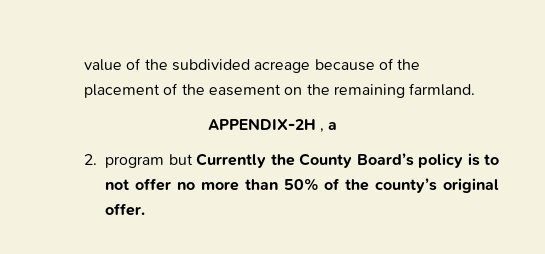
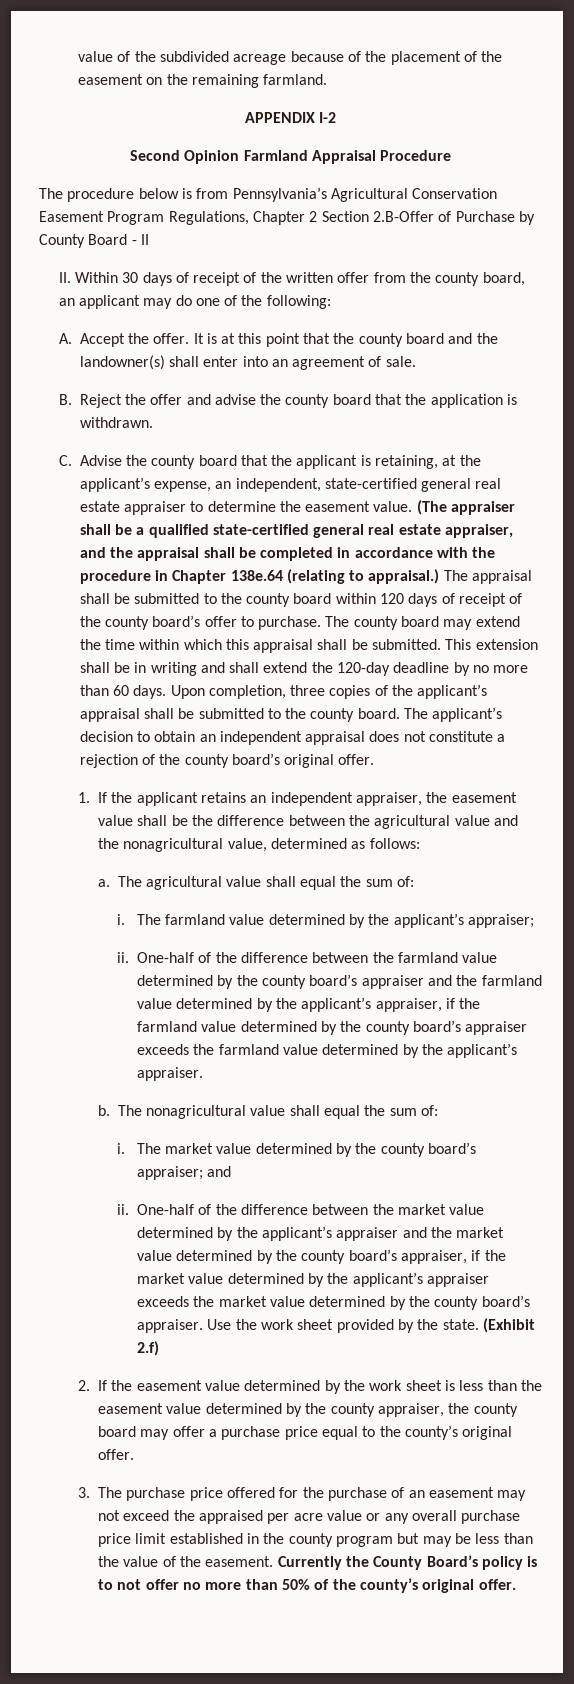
- APPENDIX-2H , a
- 2. program but Currently the County Board’s policy is to not offer no more than 50% of the county’s original offer.
+ APPENDIX I-2
+ Second Opinion Farmland Appraisal Procedure
+ The procedure below is from Pennsylvania’s Agricultural Conservation Easement Program Regulations, Chapter 2 Section 2.B-Offer of Purchase by County Board - II
+ II. Within 30 days of receipt of the written offer from the county board, an applicant may do one of the following:
+ A. Accept the offer. It is at this point that the county board and the landowner(s) shall enter into an agreement of sale.
+ B. Reject the offer and advise the county board that the application is withdrawn.
+ C. Advise the county board that the applicant is retaining, at the applicant’s expense, an independent, state-certified general real estate appraiser to determine the easement value. (The appraiser shall be a qualified state-certified general real estate appraiser, and the appraisal shall be completed in accordance with the procedure in Chapter 138e.64 (relating to appraisal.) The appraisal shall be submitted to the county board within 120 days of receipt of the county board’s offer to purchase. The county board may extend the time within which this appraisal shall be submitted. This extension shall be in writing and shall extend the 120-day deadline by no more than 60 days. Upon completion, three copies of the applicant’s appraisal shall be submitted to the county board. The applicant’s decision to obtain an independent appraisal does not constitute a rejection of the county board’s original offer.
+ 1. If the applicant retains an independent appraiser, the easement value shall be the difference between the agricultural value and the nonagricultural value, determined as follows:
+ a. The agricultural value shall equal the sum of:
+ i. The farmland value determined by the applicant’s appraiser;
+ ii. One-half of the difference between the farmland value determined by the county board’s appraiser and the farmland value determined by the applicant’s appraiser, if the farmland value determined by the county board’s appraiser exceeds the farmland value determined by the applicant’s appraiser.
+ b. The nonagricultural value shall equal the sum of:
+ i. The market value determined by the county board’s appraiser; and
+ ii. One-half of the difference between the market value determined by the applicant’s appraiser and the market value determined by the county board’s appraiser, if the market value determined by the applicant’s appraiser exceeds the market value determined by the county board’s appraiser. Use the work sheet provided by the state. (Exhibit 2.f)
+ 2. If the easement value determined by the work sheet is less than the easement value determined by the county appraiser, the county board may offer a purchase price equal to the county’s original offer.
+ 3. The purchase price offered for the purchase of an easement may not exceed the appraised per acre value or any overall purchase price limit established in the county program but may be less than the value of the easement. Currently the County Board’s policy is to not offer no more than 50% of the county’s original offer.

